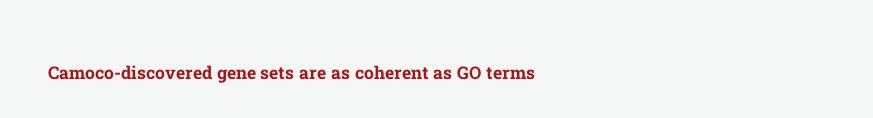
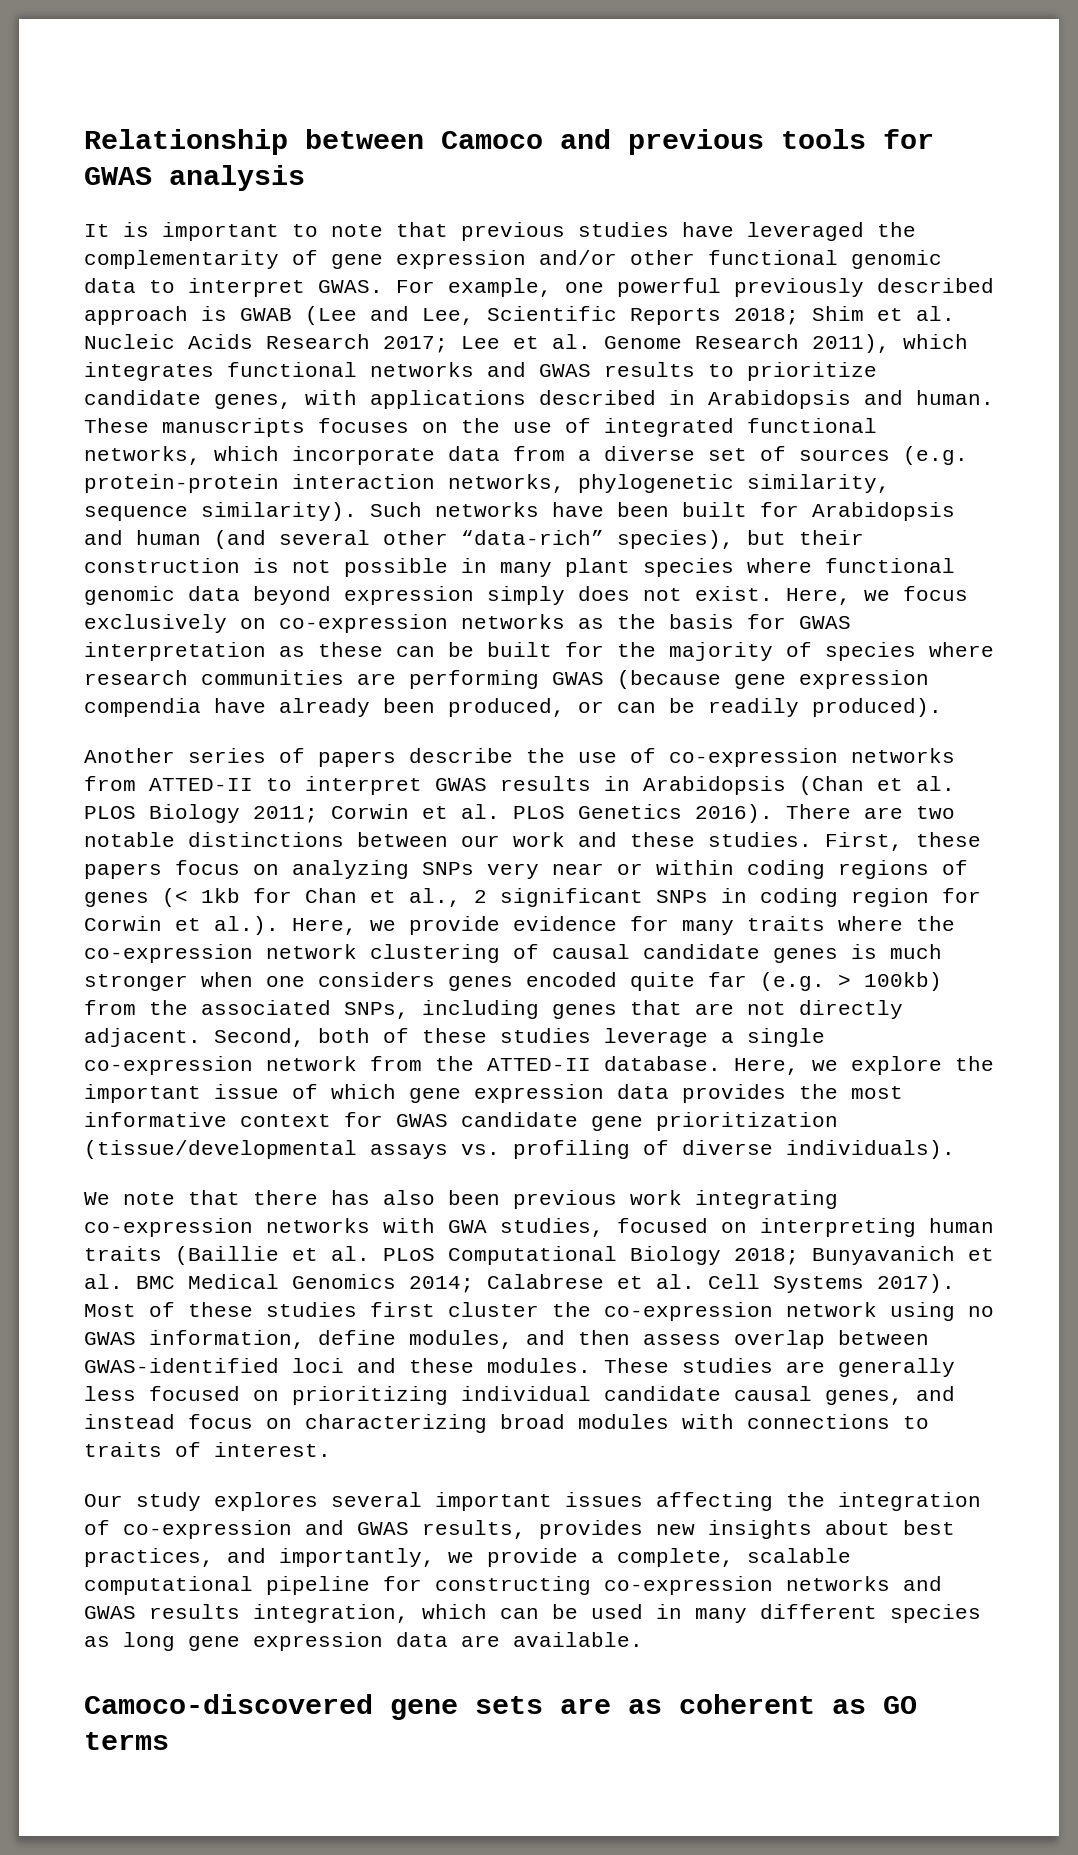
+ Relationship between Camoco and previous tools for GWAS analysis
+ It is important to note that previous studies have leveraged the complementarity of gene expression and/or other functional genomic data to interpret GWAS. For example, one powerful previously described approach is GWAB (Lee and Lee, Scientific Reports 2018; Shim et al. Nucleic Acids Research 2017; Lee et al. Genome Research 2011), which integrates functional networks and GWAS results to prioritize candidate genes, with applications described in Arabidopsis and human. These manuscripts focuses on the use of integrated functional networks, which incorporate data from a diverse set of sources (e.g. protein-protein interaction networks, phylogenetic similarity, sequence similarity). Such networks have been built for Arabidopsis and human (and several other “data-rich” species), but their construction is not possible in many plant species where functional genomic data beyond expression simply does not exist. Here, we focus exclusively on co-expression networks as the basis for GWAS interpretation as these can be built for the majority of species where research communities are performing GWAS (because gene expression compendia have already been produced, or can be readily produced).
+ Another series of papers describe the use of co-expression networks from ATTED-II to interpret GWAS results in Arabidopsis (Chan et al. PLOS Biology 2011; Corwin et al. PLoS Genetics 2016). There are two notable distinctions between our work and these studies. First, these papers focus on analyzing SNPs very near or within coding regions of genes (< 1kb for Chan et al., 2 significant SNPs in coding region for Corwin et al.). Here, we provide evidence for many traits where the co-expression network clustering of causal candidate genes is much stronger when one considers genes encoded quite far (e.g. > 100kb) from the associated SNPs, including genes that are not directly adjacent. Second, both of these studies leverage a single co-expression network from the ATTED-II database. Here, we explore the important issue of which gene expression data provides the most informative context for GWAS candidate gene prioritization (tissue/developmental assays vs. profiling of diverse individuals).
+ We note that there has also been previous work integrating co-expression networks with GWA studies, focused on interpreting human traits (Baillie et al. PLoS Computational Biology 2018; Bunyavanich et al. BMC Medical Genomics 2014; Calabrese et al. Cell Systems 2017). Most of these studies first cluster the co-expression network using no GWAS information, define modules, and then assess overlap between GWAS-identified loci and these modules. These studies are generally less focused on prioritizing individual candidate causal genes, and instead focus on characterizing broad modules with connections to traits of interest.
+ Our study explores several important issues affecting the integration of co-expression and GWAS results, provides new insights about best practices, and importantly, we provide a complete, scalable computational pipeline for constructing co-expression networks and GWAS results integration, which can be used in many different species as long gene expression data are available.

